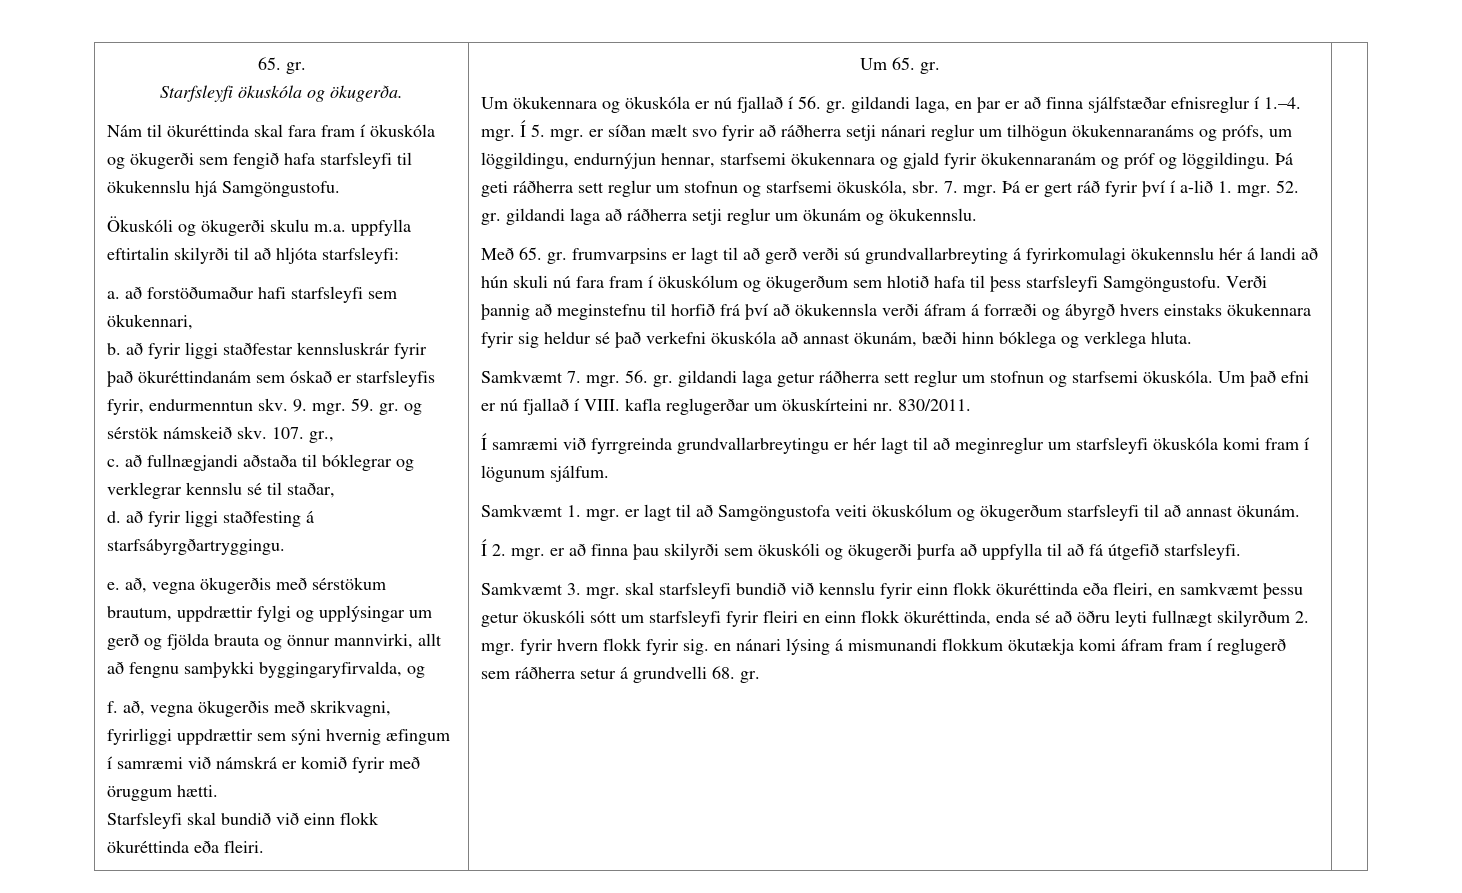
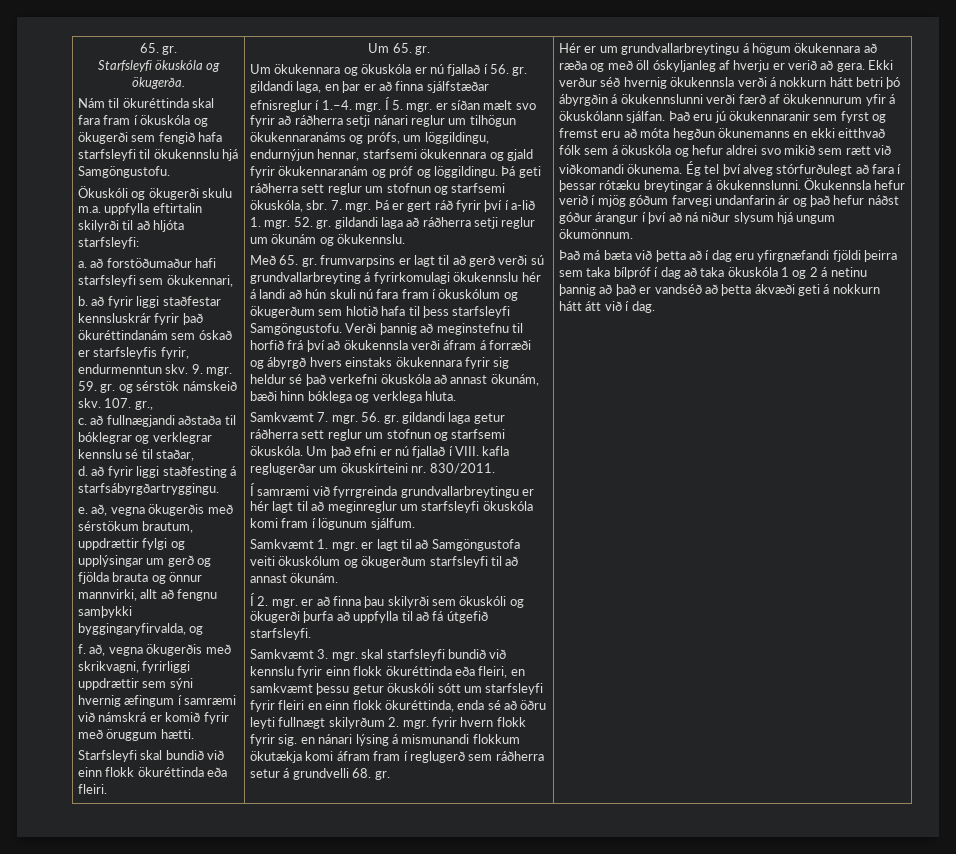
+ Hér er um grundvallarbreytingu á högum ökukennara að ræða og með öll óskyljanleg af hverju er verið að gera. Ekki verður séð hvernig ökukennsla verði á nokkurn hátt betri þó ábyrgðin á ökukennslunni verði færð af ökukennurum yfir á ökuskólann sjálfan. Það eru jú ökukennaranir sem fyrst og fremst eru að móta hegðun ökunemanns en ekki eitthvað fólk sem á ökuskóla og hefur aldrei svo mikið sem rætt við viðkomandi ökunema. Ég tel því alveg stórfurðulegt að fara í þessar rótæku breytingar á ökukennslunni. Ökukennsla hefur verið í mjög góðum farvegi undanfarin ár og það hefur náðst góður árangur í því að ná niður slysum hjá ungum ökumönnum.
+ Það má bæta við þetta að í dag eru yfirgnæfandi fjöldi þeirra sem taka bílpróf í dag að taka ökuskóla 1 og 2 á netinu þannig að það er vandséð að þetta ákvæði geti á nokkurn hátt átt við í dag.

